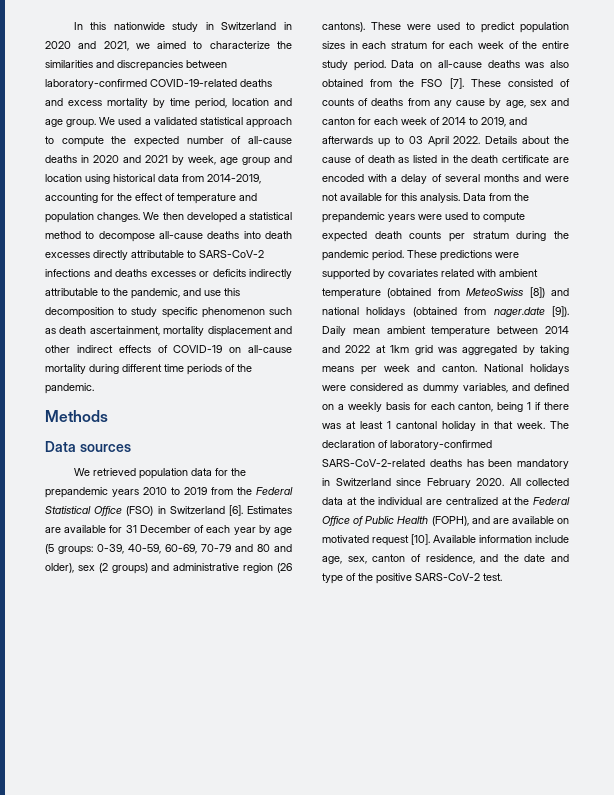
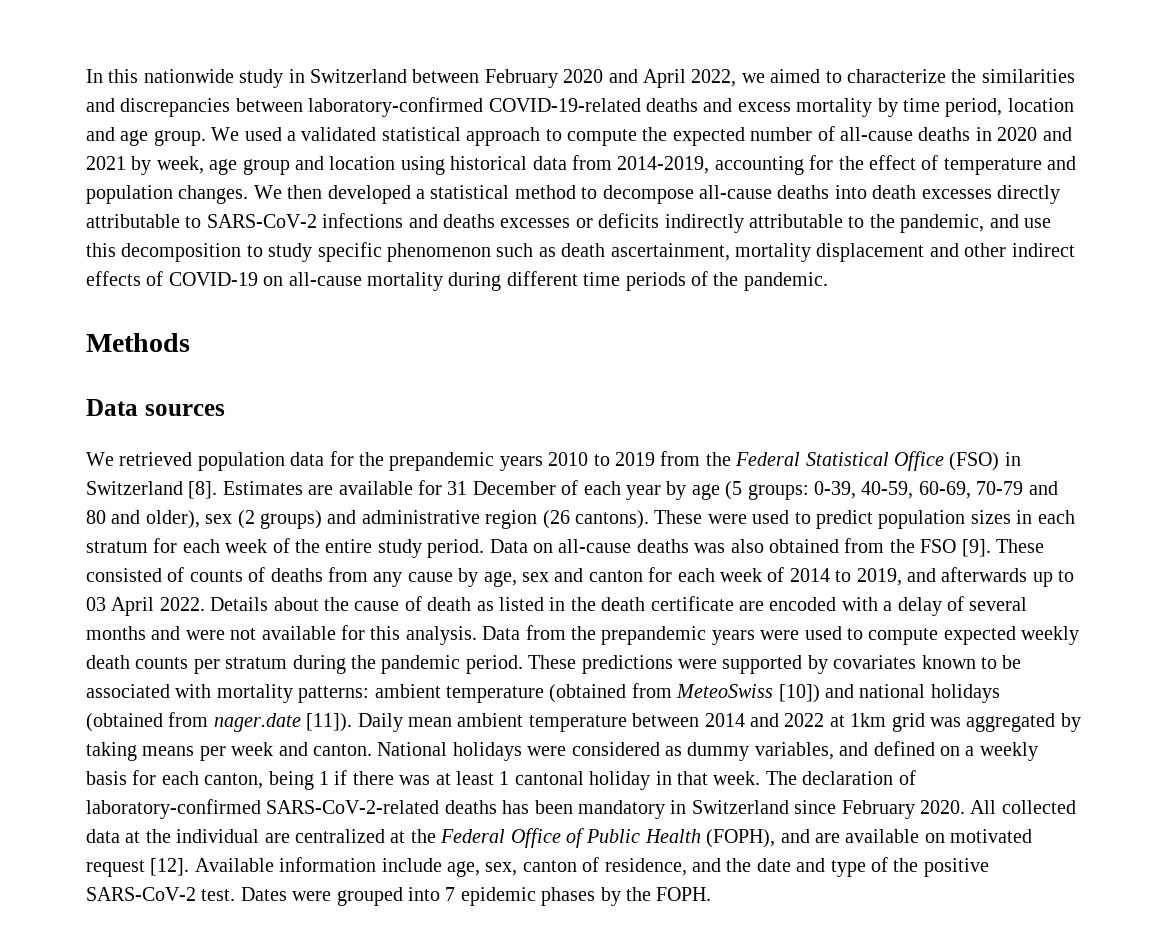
- In this nationwide study in Switzerland in 2020 and 2021, we aimed to characterize the similarities and discrepancies between laboratory-confirmed COVID-19-related deaths and excess mortality by time period, location and age group.
+ In this nationwide study in Switzerland between February 2020 and April 2022, we aimed to characterize the similarities and discrepancies between laboratory-confirmed COVID-19-related deaths and excess mortality by time period, location and age group.
- We retrieved population data for the prepandemic years 2010 to 2019 from the Federal Statistical Office (FSO) in Switzerland [6].
+ We retrieved population data for the prepandemic years 2010 to 2019 from the Federal Statistical Office (FSO) in Switzerland [8].
- Data on all-cause deaths was also obtained from the FSO [7].
+ Data on all-cause deaths was also obtained from the FSO [9].
- Data from the prepandemic years were used to compute expected death counts per stratum during the pandemic period.
+ Data from the prepandemic years were used to compute expected weekly death counts per stratum during the pandemic period.
- These predictions were supported by covariates related with ambient temperature (obtained from MeteoSwiss [8]) and national holidays (obtained from nager.date [9]).
+ These predictions were supported by covariates known to be associated with mortality patterns: ambient temperature (obtained from MeteoSwiss [10]) and national holidays (obtained from nager.date [11]).
- All collected data at the individual are centralized at the Federal Office of Public Health (FOPH), and are available on motivated request [10].
+ All collected data at the individual are centralized at the Federal Office of Public Health (FOPH), and are available on motivated request [12].
+ Dates were grouped into 7 epidemic phases by the FOPH.

